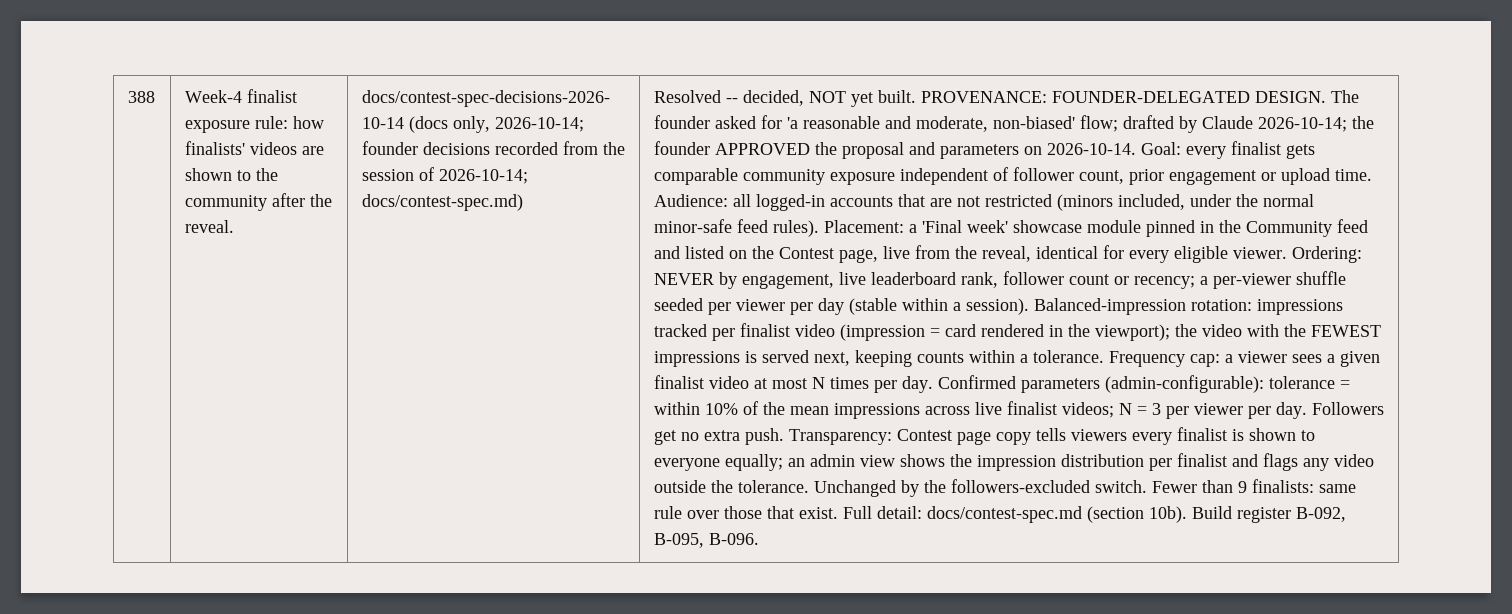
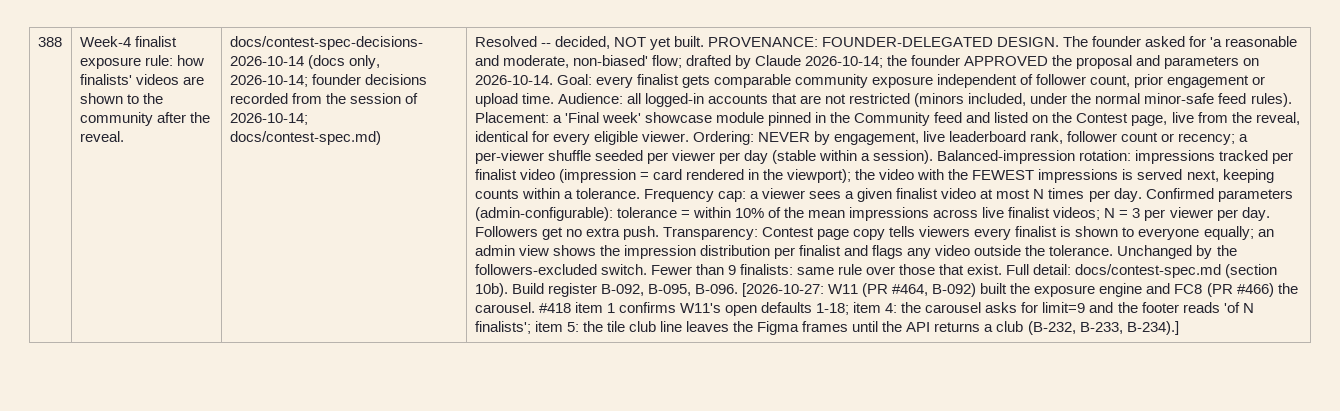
+ [2026-10-27: W11 (PR #464, B-092) built the exposure engine and FC8 (PR #466) the carousel. #418 item 1 confirms W11's open defaults 1-18; item 4: the carousel asks for limit=9 and the footer reads 'of N finalists'; item 5: the tile club line leaves the Figma frames until the API returns a club (B-232, B-233, B-234).]

